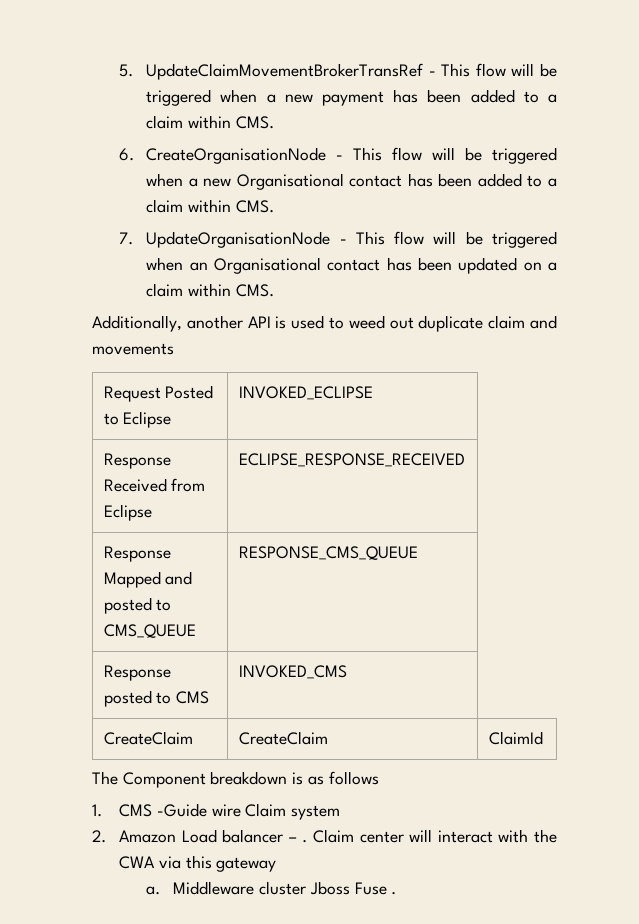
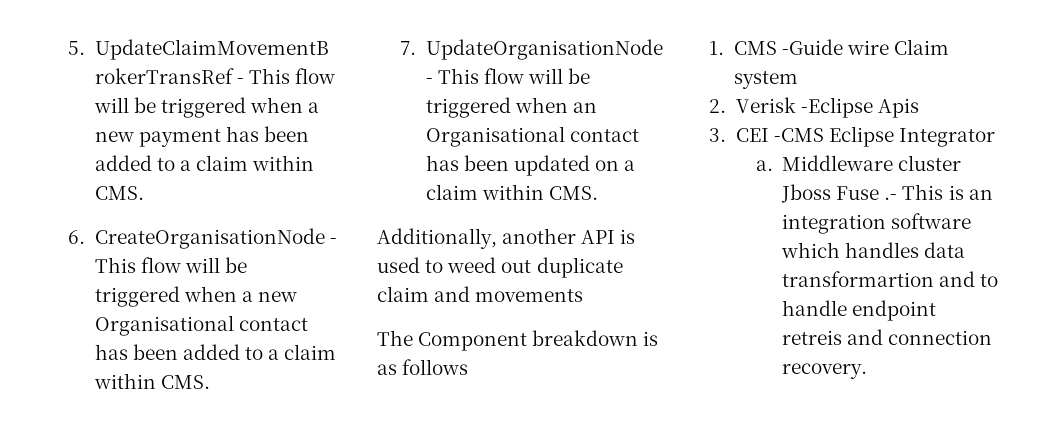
- Request Posted to Eclipse | INVOKED_ECLIPSE
- Response Received from Eclipse | ECLIPSE_RESPONSE_RECEIVED
- Response Mapped and posted to CMS_QUEUE | RESPONSE_CMS_QUEUE
- Response posted to CMS | INVOKED_CMS
- CreateClaim | CreateClaim | ClaimId
- 2. Amazon Load balancer – . Claim center will interact with the CWA via this gateway
+ 2. Verisk -Eclipse Apis
+ 3. CEI -CMS Eclipse Integrator
- Middleware cluster Jboss Fuse .
+ Middleware cluster Jboss Fuse .- This is an integration software which handles data transformartion and to handle endpoint retreis and connection recovery.

